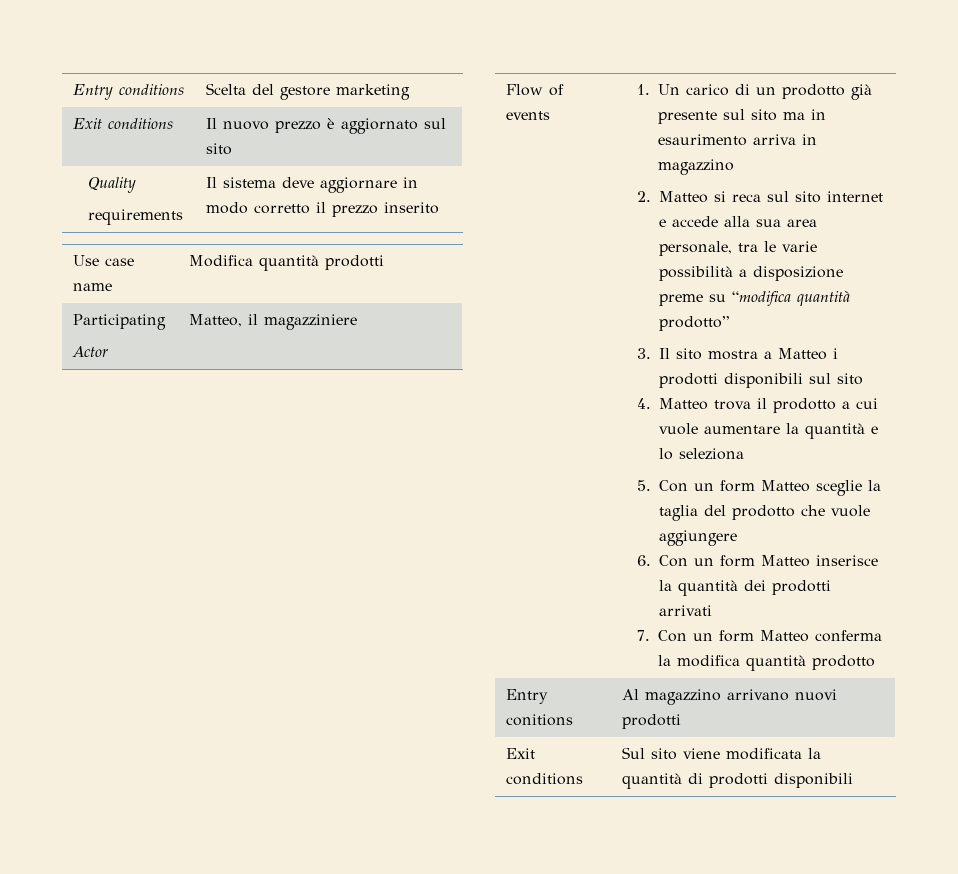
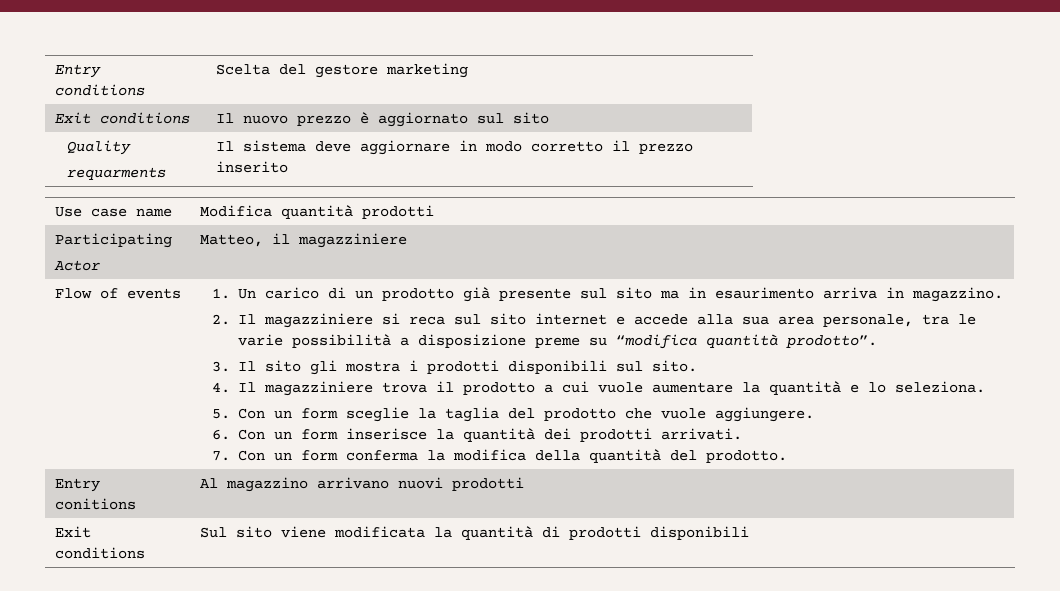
  Quality
- requirements | Il sistema deve aggiornare in modo corretto il prezzo inserito
+ requarments | Il sistema deve aggiornare in modo corretto il prezzo inserito
- 1. Un carico di un prodotto già presente sul sito ma in esaurimento arriva in magazzino
+ 1. Un carico di un prodotto già presente sul sito ma in esaurimento arriva in magazzino.
- 2. Matteo si reca sul sito internet e accede alla sua area personale, tra le varie possibilità a disposizione preme su “modifica quantità prodotto”
+ 2. Il magazziniere si reca sul sito internet e accede alla sua area personale, tra le varie possibilità a disposizione preme su “modifica quantità prodotto”.
- 3. Il sito mostra a Matteo i prodotti disponibili sul sito
+ 3. Il sito gli mostra i prodotti disponibili sul sito.
- 4. Matteo trova il prodotto a cui vuole aumentare la quantità e lo seleziona
+ 4. Il magazziniere trova il prodotto a cui vuole aumentare la quantità e lo seleziona.
- 5. Con un form Matteo sceglie la taglia del prodotto che vuole aggiungere
+ 5. Con un form sceglie la taglia del prodotto che vuole aggiungere.
- 6. Con un form Matteo inserisce la quantità dei prodotti arrivati
+ 6. Con un form inserisce la quantità dei prodotti arrivati.
- 7. Con un form Matteo conferma la modifica quantità prodotto
+ 7. Con un form conferma la modifica della quantità del prodotto.

